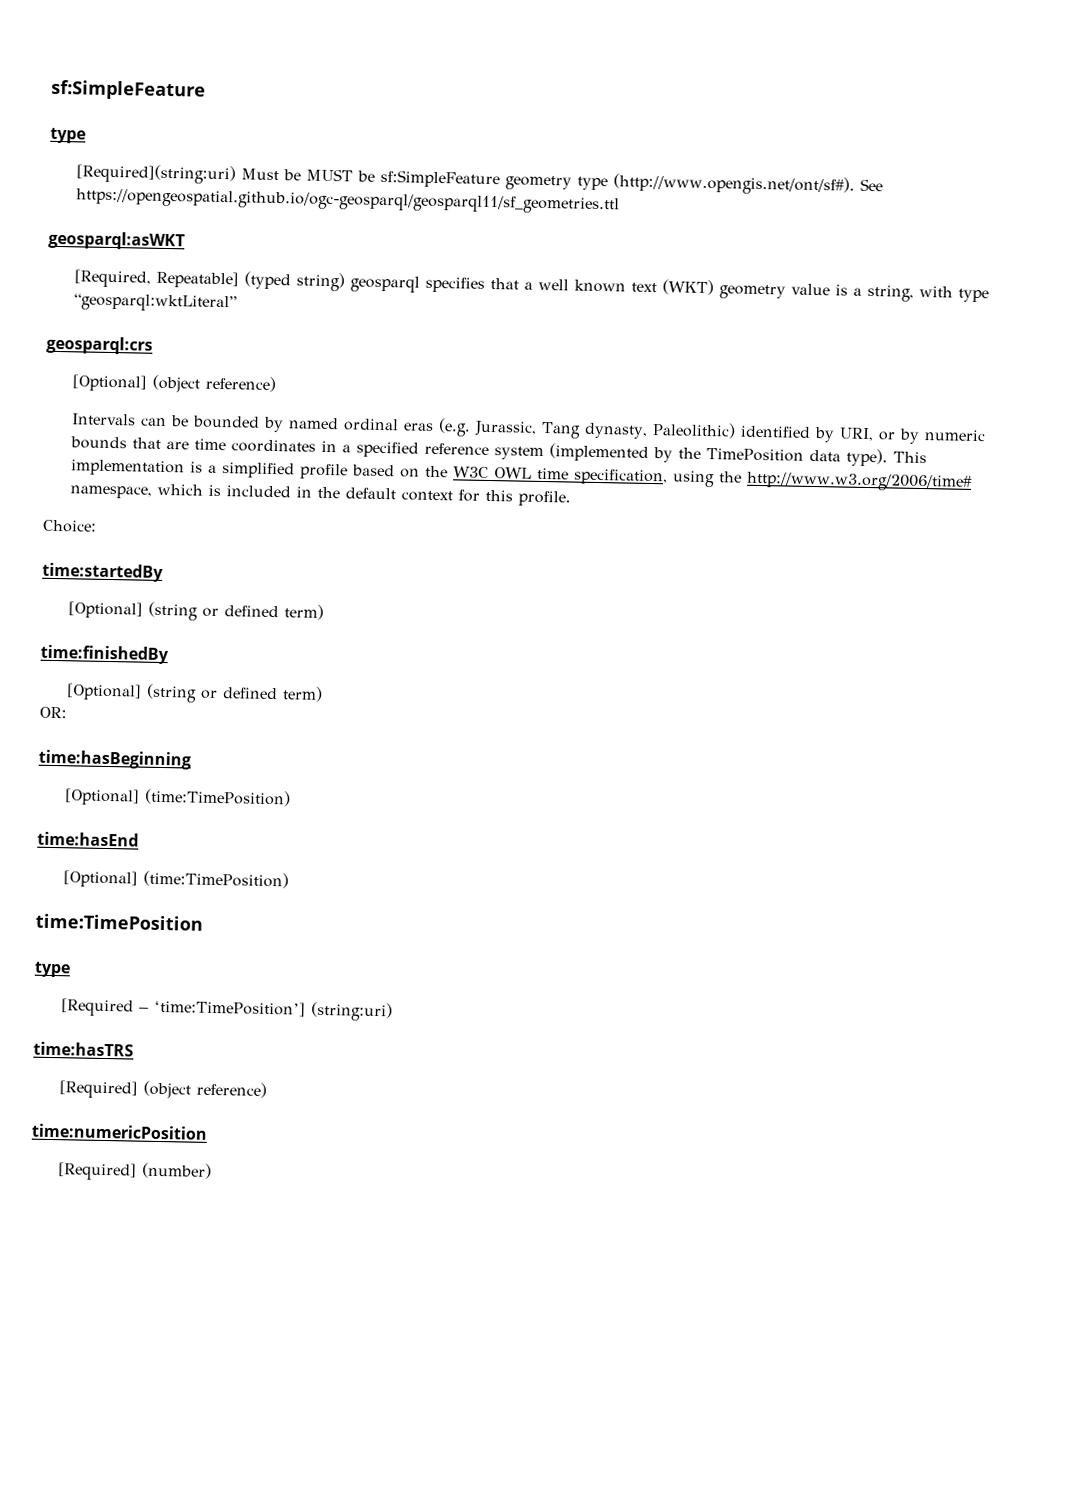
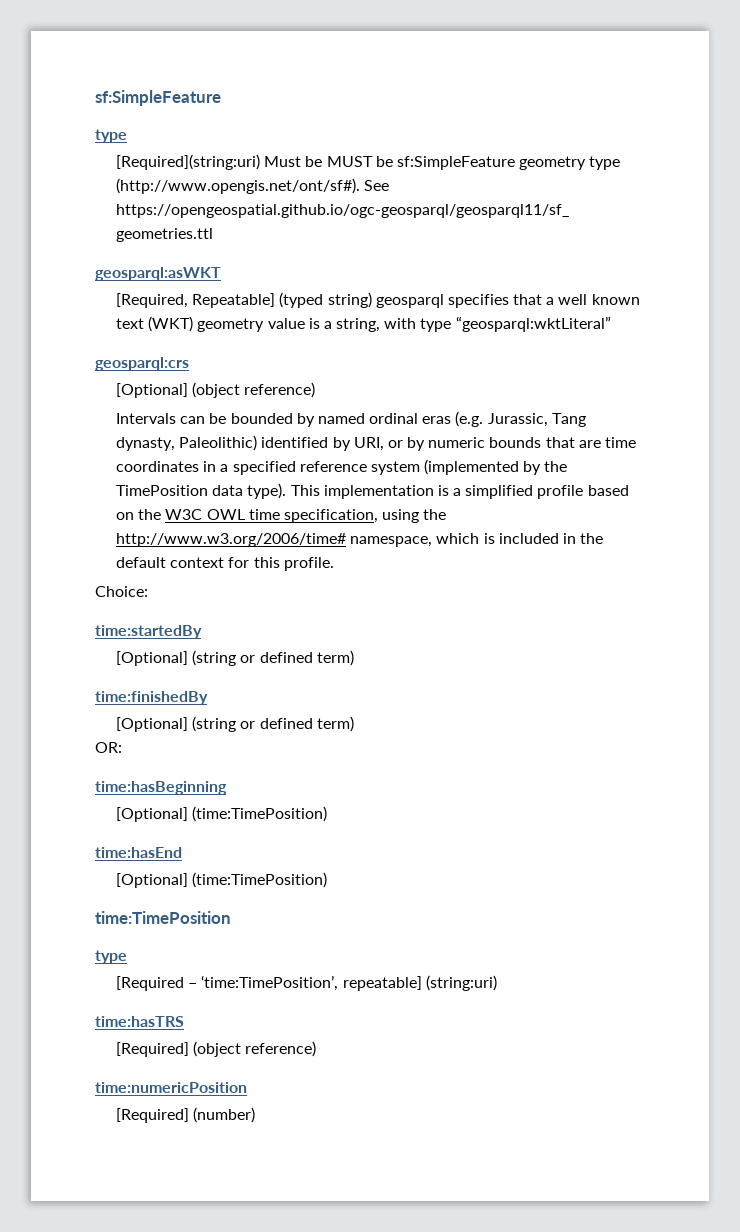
- [Required – ‘time:TimePosition’] (string:uri)
+ [Required – ‘time:TimePosition’, repeatable] (string:uri)

